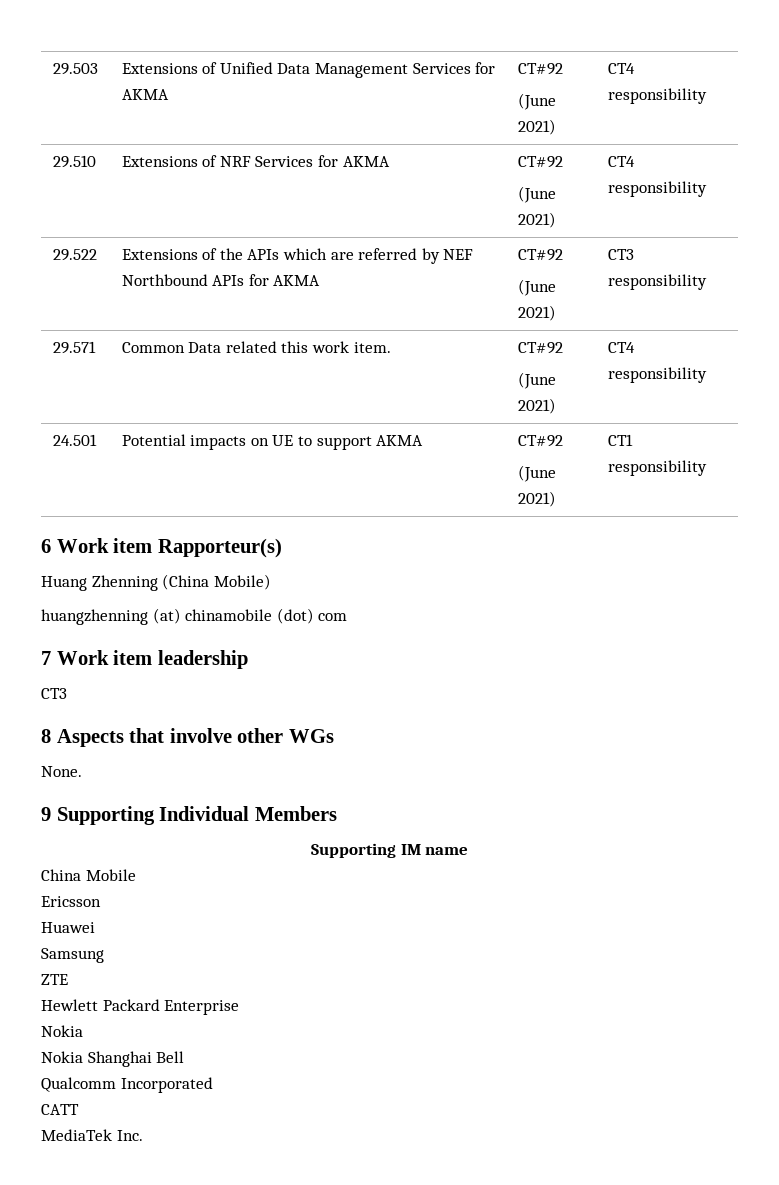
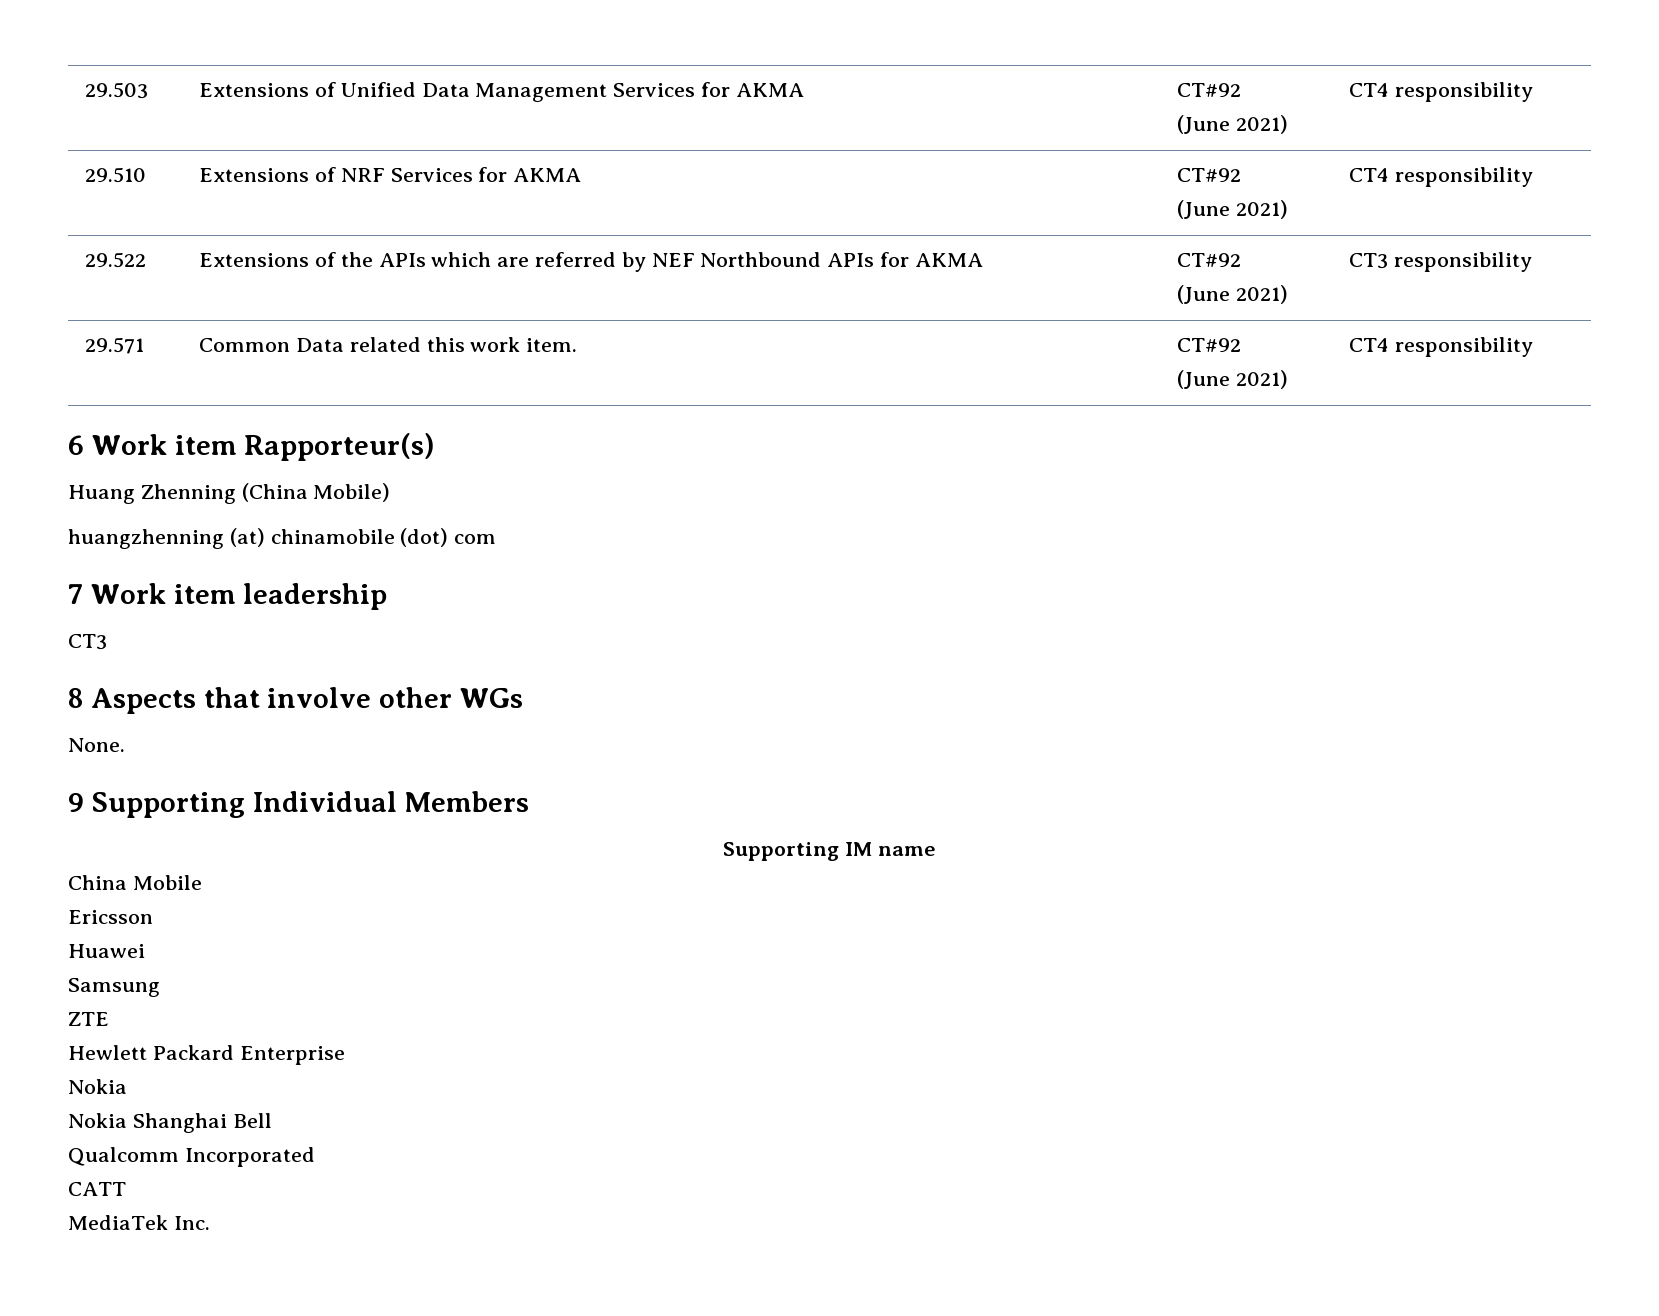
- 24.501 | Potential impacts on UE to support AKMA | CT#92
- (June 2021) | CT1 responsibility

